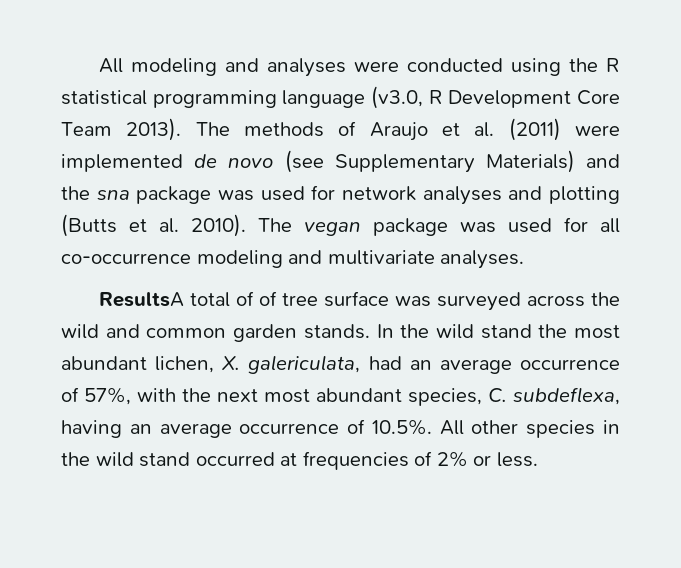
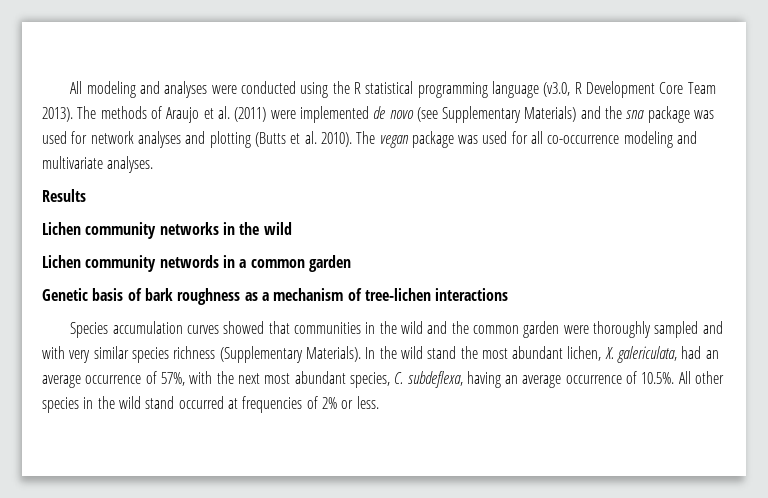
- ResultsA total of of tree surface was surveyed across the wild and common garden stands.
+ Results
+ Lichen community networks in the wild
+ Lichen community networds in a common garden
+ Genetic basis of bark roughness as a mechanism of tree-lichen interactions
+ Species accumulation curves showed that communities in the wild and the common garden were thoroughly sampled and with very similar species richness (Supplementary Materials).

